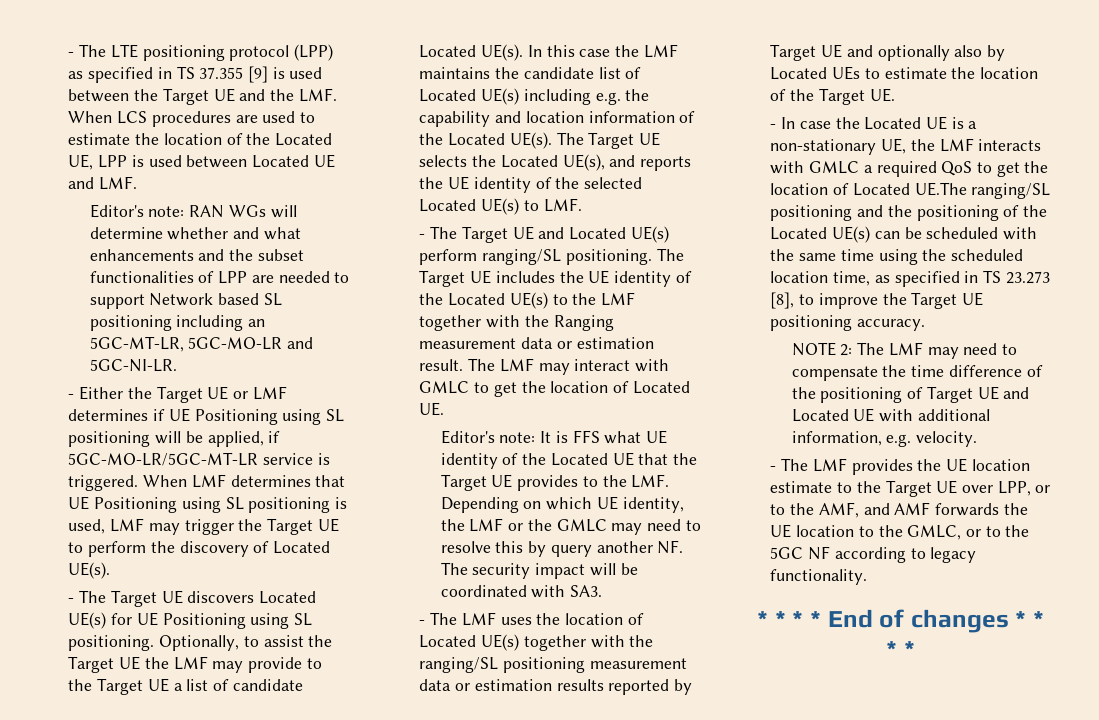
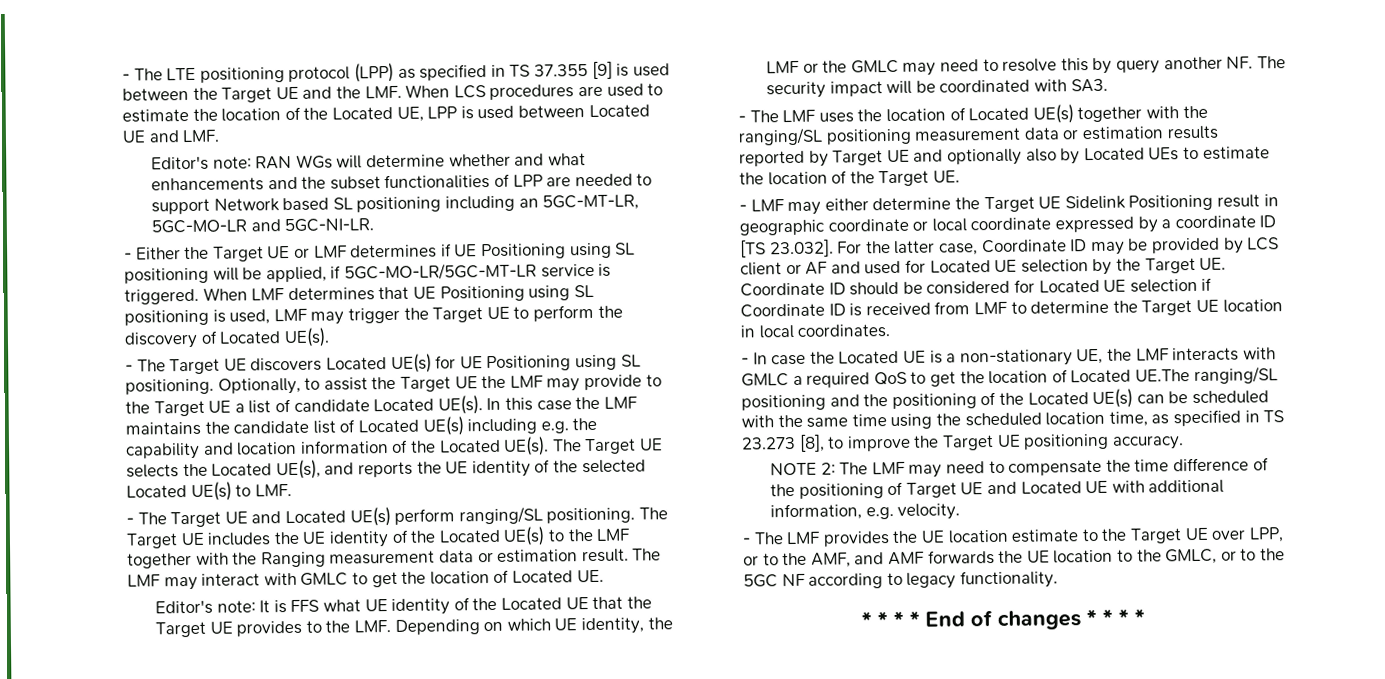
+ - LMF may either determine the Target UE Sidelink Positioning result in geographic coordinate or local coordinate expressed by a coordinate ID [TS 23.032]. For the latter case, Coordinate ID may be provided by LCS client or AF and used for Located UE selection by the Target UE. Coordinate ID should be considered for Located UE selection if Coordinate ID is received from LMF to determine the Target UE location in local coordinates.

